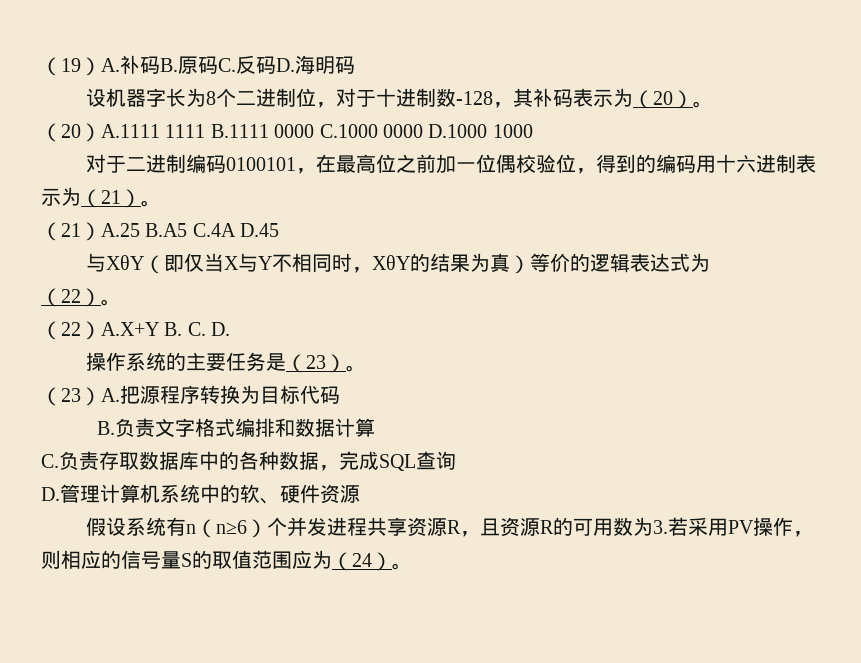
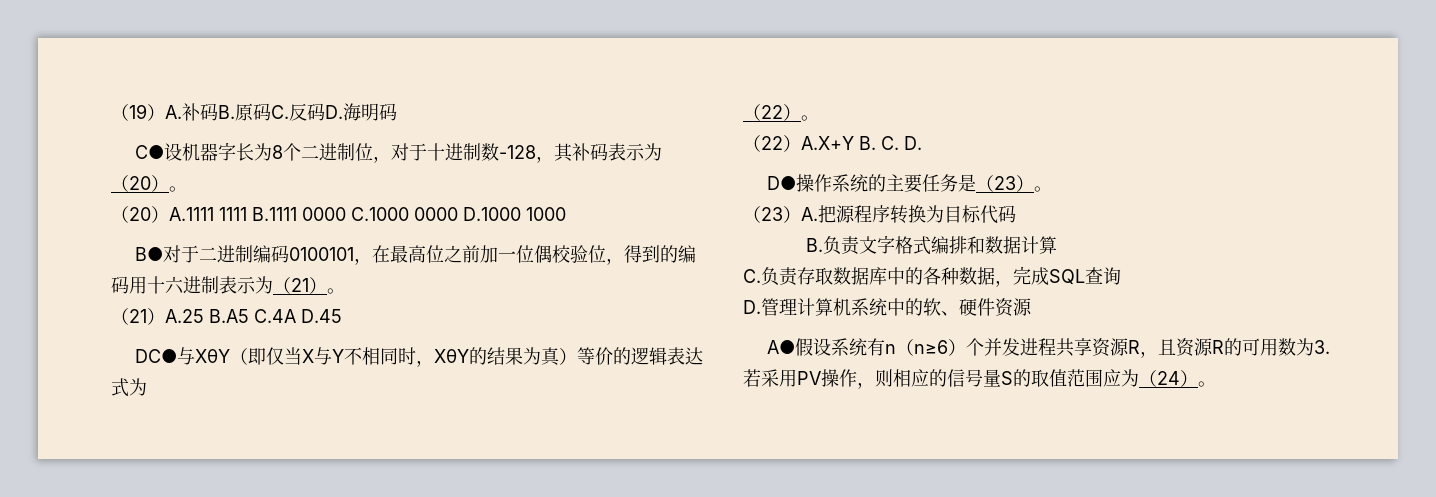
- 设机器字长为8个二进制位，对于十进制数-128，其补码表示为（20）。
+ C●设机器字长为8个二进制位，对于十进制数-128，其补码表示为（20）。
- 对于二进制编码0100101，在最高位之前加一位偶校验位，得到的编码用十六进制表示为（21）。
+ B●对于二进制编码0100101，在最高位之前加一位偶校验位，得到的编码用十六进制表示为（21）。
- 与XθY（即仅当X与Y不相同时，XθY的结果为真）等价的逻辑表达式为
+ DC●与XθY（即仅当X与Y不相同时，XθY的结果为真）等价的逻辑表达式为
- 操作系统的主要任务是（23）。
+ D●操作系统的主要任务是（23）。
- 假设系统有n（n≥6）个并发进程共享资源R，且资源R的可用数为3.若采用PV操作，则相应的信号量S的取值范围应为（24）。
+ A●假设系统有n（n≥6）个并发进程共享资源R，且资源R的可用数为3.若采用PV操作，则相应的信号量S的取值范围应为（24）。

